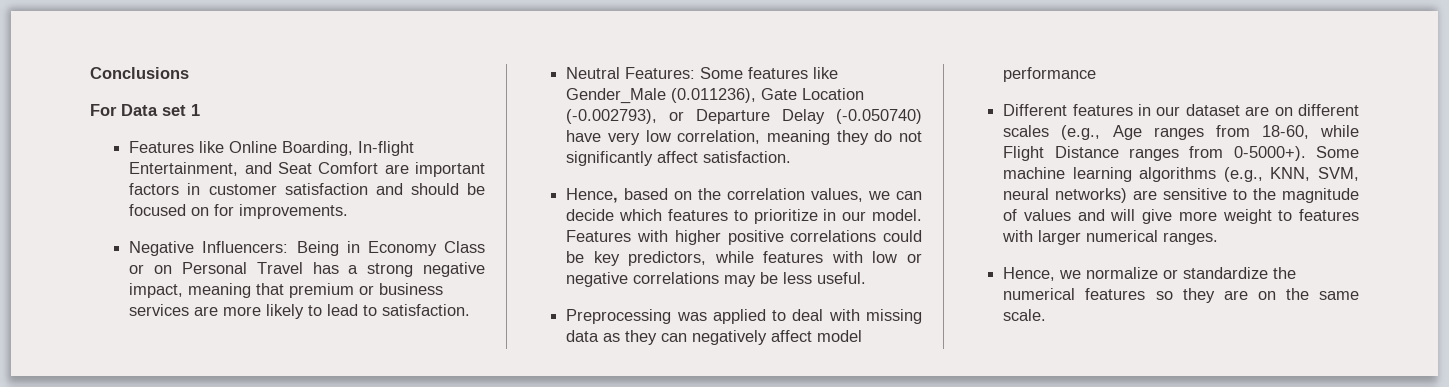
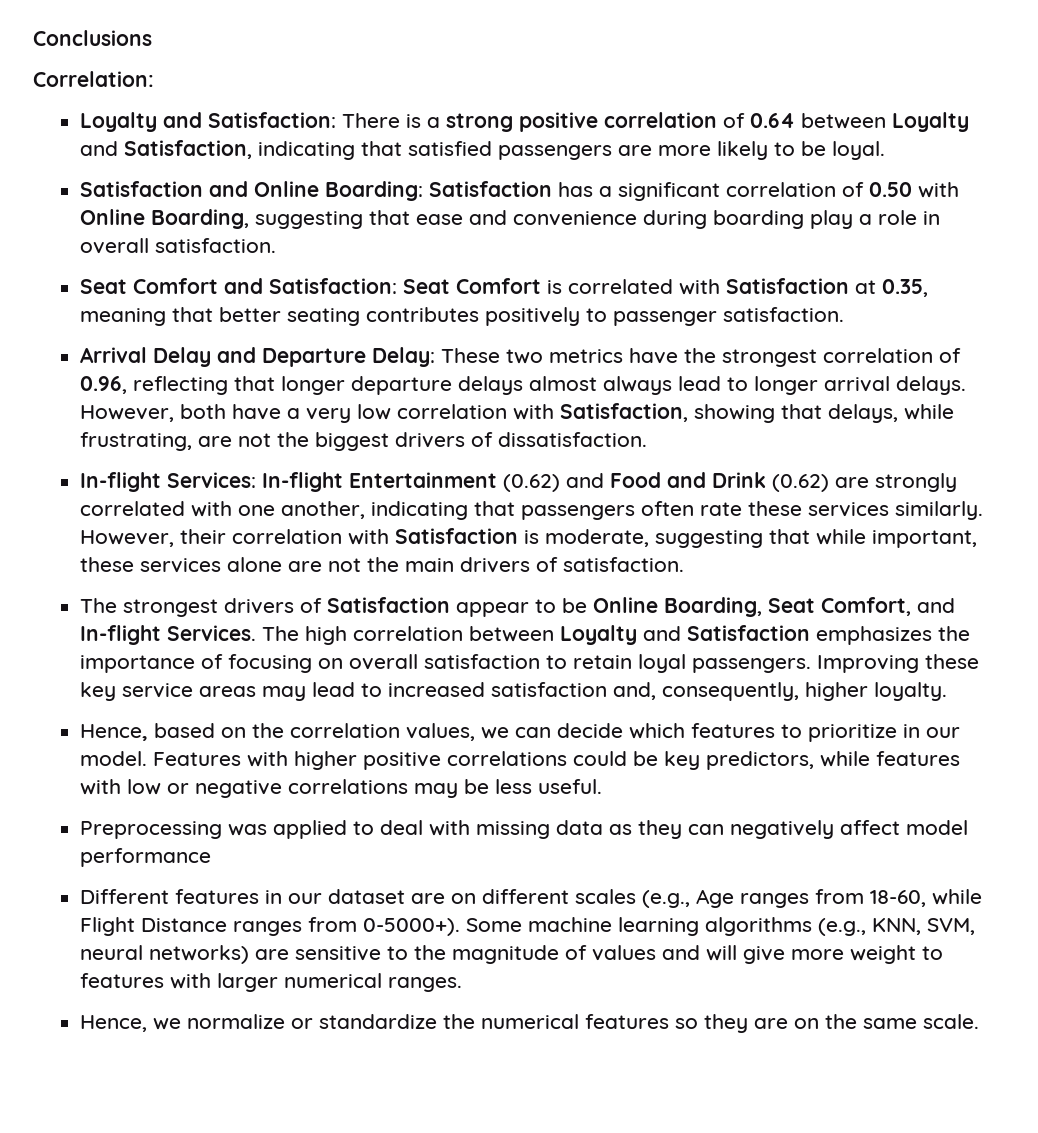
- For Data set 1
- Features like Online Boarding, In-flight Entertainment, and Seat Comfort are important factors in customer satisfaction and should be focused on for improvements.
- Negative Influencers: Being in Economy Class or on Personal Travel has a strong negative impact, meaning that premium or business services are more likely to lead to satisfaction.
- Neutral Features: Some features like Gender_Male (0.011236), Gate Location (-0.002793), or Departure Delay (-0.050740) have very low correlation, meaning they do not significantly affect satisfaction.
+ Correlation:
+ Loyalty and Satisfaction: There is a strong positive correlation of 0.64 between Loyalty and Satisfaction, indicating that satisfied passengers are more likely to be loyal.
+ Satisfaction and Online Boarding: Satisfaction has a significant correlation of 0.50 with Online Boarding, suggesting that ease and convenience during boarding play a role in overall satisfaction.
+ Seat Comfort and Satisfaction: Seat Comfort is correlated with Satisfaction at 0.35, meaning that better seating contributes positively to passenger satisfaction.
+ Arrival Delay and Departure Delay: These two metrics have the strongest correlation of 0.96, reflecting that longer departure delays almost always lead to longer arrival delays. However, both have a very low correlation with Satisfaction, showing that delays, while frustrating, are not the biggest drivers of dissatisfaction.
+ In-flight Services: In-flight Entertainment (0.62) and Food and Drink (0.62) are strongly correlated with one another, indicating that passengers often rate these services similarly. However, their correlation with Satisfaction is moderate, suggesting that while important, these services alone are not the main drivers of satisfaction.
+ The strongest drivers of Satisfaction appear to be Online Boarding, Seat Comfort, and In-flight Services. The high correlation between Loyalty and Satisfaction emphasizes the importance of focusing on overall satisfaction to retain loyal passengers. Improving these key service areas may lead to increased satisfaction and, consequently, higher loyalty.

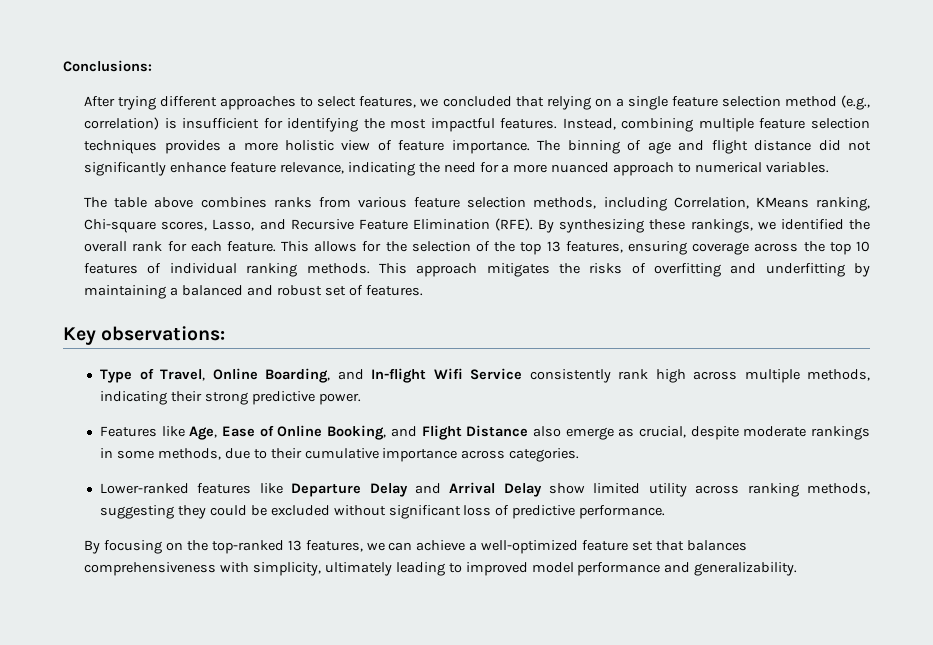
- Conclusions
- Correlation:
- Loyalty and Satisfaction: There is a strong positive correlation of 0.64 between Loyalty and Satisfaction, indicating that satisfied passengers are more likely to be loyal.
- Satisfaction and Online Boarding: Satisfaction has a significant correlation of 0.50 with Online Boarding, suggesting that ease and convenience during boarding play a role in overall satisfaction.
- Seat Comfort and Satisfaction: Seat Comfort is correlated with Satisfaction at 0.35, meaning that better seating contributes positively to passenger satisfaction.
- Arrival Delay and Departure Delay: These two metrics have the strongest correlation of 0.96, reflecting that longer departure delays almost always lead to longer arrival delays. However, both have a very low correlation with Satisfaction, showing that delays, while frustrating, are not the biggest drivers of dissatisfaction.
- In-flight Services: In-flight Entertainment (0.62) and Food and Drink (0.62) are strongly correlated with one another, indicating that passengers often rate these services similarly. However, their correlation with Satisfaction is moderate, suggesting that while important, these services alone are not the main drivers of satisfaction.
- The strongest drivers of Satisfaction appear to be Online Boarding, Seat Comfort, and In-flight Services. The high correlation between Loyalty and Satisfaction emphasizes the importance of focusing on overall satisfaction to retain loyal passengers. Improving these key service areas may lead to increased satisfaction and, consequently, higher loyalty.
- Hence, based on the correlation values, we can decide which features to prioritize in our model. Features with higher positive correlations could be key predictors, while features with low or negative correlations may be less useful.
- Preprocessing was applied to deal with missing data as they can negatively affect model performance
- Different features in our dataset are on different scales (e.g., Age ranges from 18-60, while Flight Distance ranges from 0-5000+). Some machine learning algorithms (e.g., KNN, SVM, neural networks) are sensitive to the magnitude of values and will give more weight to features with larger numerical ranges.
- Hence, we normalize or standardize the numerical features so they are on the same scale.
+ Conclusions:
+ After trying different approaches to select features, we concluded that relying on a single feature selection method (e.g., correlation) is insufficient for identifying the most impactful features. Instead, combining multiple feature selection techniques provides a more holistic view of feature importance. The binning of age and flight distance did not significantly enhance feature relevance, indicating the need for a more nuanced approach to numerical variables.
+ The table above combines ranks from various feature selection methods, including Correlation, KMeans ranking, Chi-square scores, Lasso, and Recursive Feature Elimination (RFE). By synthesizing these rankings, we identified the overall rank for each feature. This allows for the selection of the top 13 features, ensuring coverage across the top 10 features of individual ranking methods. This approach mitigates the risks of overfitting and underfitting by maintaining a balanced and robust set of features.
+ Key observations:
+ Type of Travel, Online Boarding, and In-flight Wifi Service consistently rank high across multiple methods, indicating their strong predictive power.
+ Features like Age, Ease of Online Booking, and Flight Distance also emerge as crucial, despite moderate rankings in some methods, due to their cumulative importance across categories.
+ Lower-ranked features like Departure Delay and Arrival Delay show limited utility across ranking methods, suggesting they could be excluded without significant loss of predictive performance.
+ By focusing on the top-ranked 13 features, we can achieve a well-optimized feature set that balances comprehensiveness with simplicity, ultimately leading to improved model performance and generalizability.

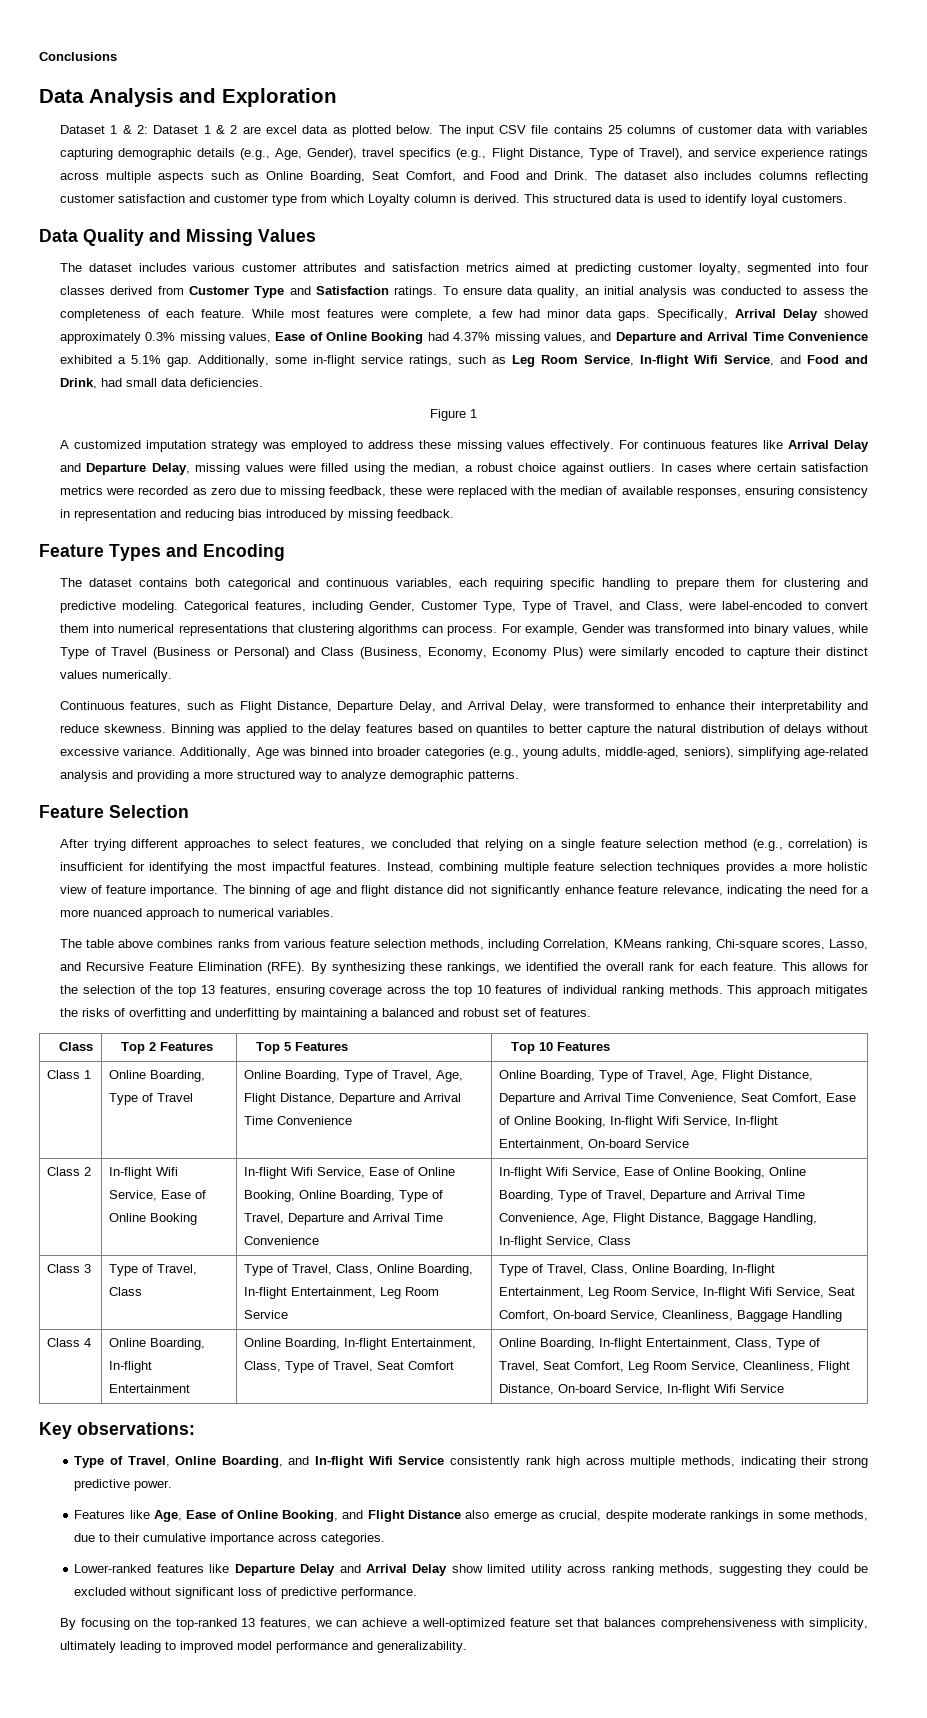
- Conclusions:
+ Conclusions
+ Data Analysis and Exploration
+ Dataset 1 & 2: Dataset 1 & 2 are excel data as plotted below. The input CSV file contains 25 columns of customer data with variables capturing demographic details (e.g., Age, Gender), travel specifics (e.g., Flight Distance, Type of Travel), and service experience ratings across multiple aspects such as Online Boarding, Seat Comfort, and Food and Drink. The dataset also includes columns reflecting customer satisfaction and customer type from which Loyalty column is derived. This structured data is used to identify loyal customers.
+ Data Quality and Missing Values
+ The dataset includes various customer attributes and satisfaction metrics aimed at predicting customer loyalty, segmented into four classes derived from Customer Type and Satisfaction ratings. To ensure data quality, an initial analysis was conducted to assess the completeness of each feature. While most features were complete, a few had minor data gaps. Specifically, Arrival Delay showed approximately 0.3% missing values, Ease of Online Booking had 4.37% missing values, and Departure and Arrival Time Convenience exhibited a 5.1% gap. Additionally, some in-flight service ratings, such as Leg Room Service, In-flight Wifi Service, and Food and Drink, had small data deficiencies.
+ Figure 1
+ A customized imputation strategy was employed to address these missing values effectively. For continuous features like Arrival Delay and Departure Delay, missing values were filled using the median, a robust choice against outliers. In cases where certain satisfaction metrics were recorded as zero due to missing feedback, these were replaced with the median of available responses, ensuring consistency in representation and reducing bias introduced by missing feedback.
+ Feature Types and Encoding
+ The dataset contains both categorical and continuous variables, each requiring specific handling to prepare them for clustering and predictive modeling. Categorical features, including Gender, Customer Type, Type of Travel, and Class, were label-encoded to convert them into numerical representations that clustering algorithms can process. For example, Gender was transformed into binary values, while Type of Travel (Business or Personal) and Class (Business, Economy, Economy Plus) were similarly encoded to capture their distinct values numerically.
+ Continuous features, such as Flight Distance, Departure Delay, and Arrival Delay, were transformed to enhance their interpretability and reduce skewness. Binning was applied to the delay features based on quantiles to better capture the natural distribution of delays without excessive variance. Additionally, Age was binned into broader categories (e.g., young adults, middle-aged, seniors), simplifying age-related analysis and providing a more structured way to analyze demographic patterns.
+ Feature Selection
+ Class | Top 2 Features | Top 5 Features | Top 10 Features
+ Class 1 | Online Boarding, Type of Travel | Online Boarding, Type of Travel, Age, Flight Distance, Departure and Arrival Time Convenience | Online Boarding, Type of Travel, Age, Flight Distance, Departure and Arrival Time Convenience, Seat Comfort, Ease of Online Booking, In-flight Wifi Service, In-flight Entertainment, On-board Service
+ Class 2 | In-flight Wifi Service, Ease of Online Booking | In-flight Wifi Service, Ease of Online Booking, Online Boarding, Type of Travel, Departure and Arrival Time Convenience | In-flight Wifi Service, Ease of Online Booking, Online Boarding, Type of Travel, Departure and Arrival Time Convenience, Age, Flight Distance, Baggage Handling, In-flight Service, Class
+ Class 3 | Type of Travel, Class | Type of Travel, Class, Online Boarding, In-flight Entertainment, Leg Room Service | Type of Travel, Class, Online Boarding, In-flight Entertainment, Leg Room Service, In-flight Wifi Service, Seat Comfort, On-board Service, Cleanliness, Baggage Handling
+ Class 4 | Online Boarding, In-flight Entertainment | Online Boarding, In-flight Entertainment, Class, Type of Travel, Seat Comfort | Online Boarding, In-flight Entertainment, Class, Type of Travel, Seat Comfort, Leg Room Service, Cleanliness, Flight Distance, On-board Service, In-flight Wifi Service

